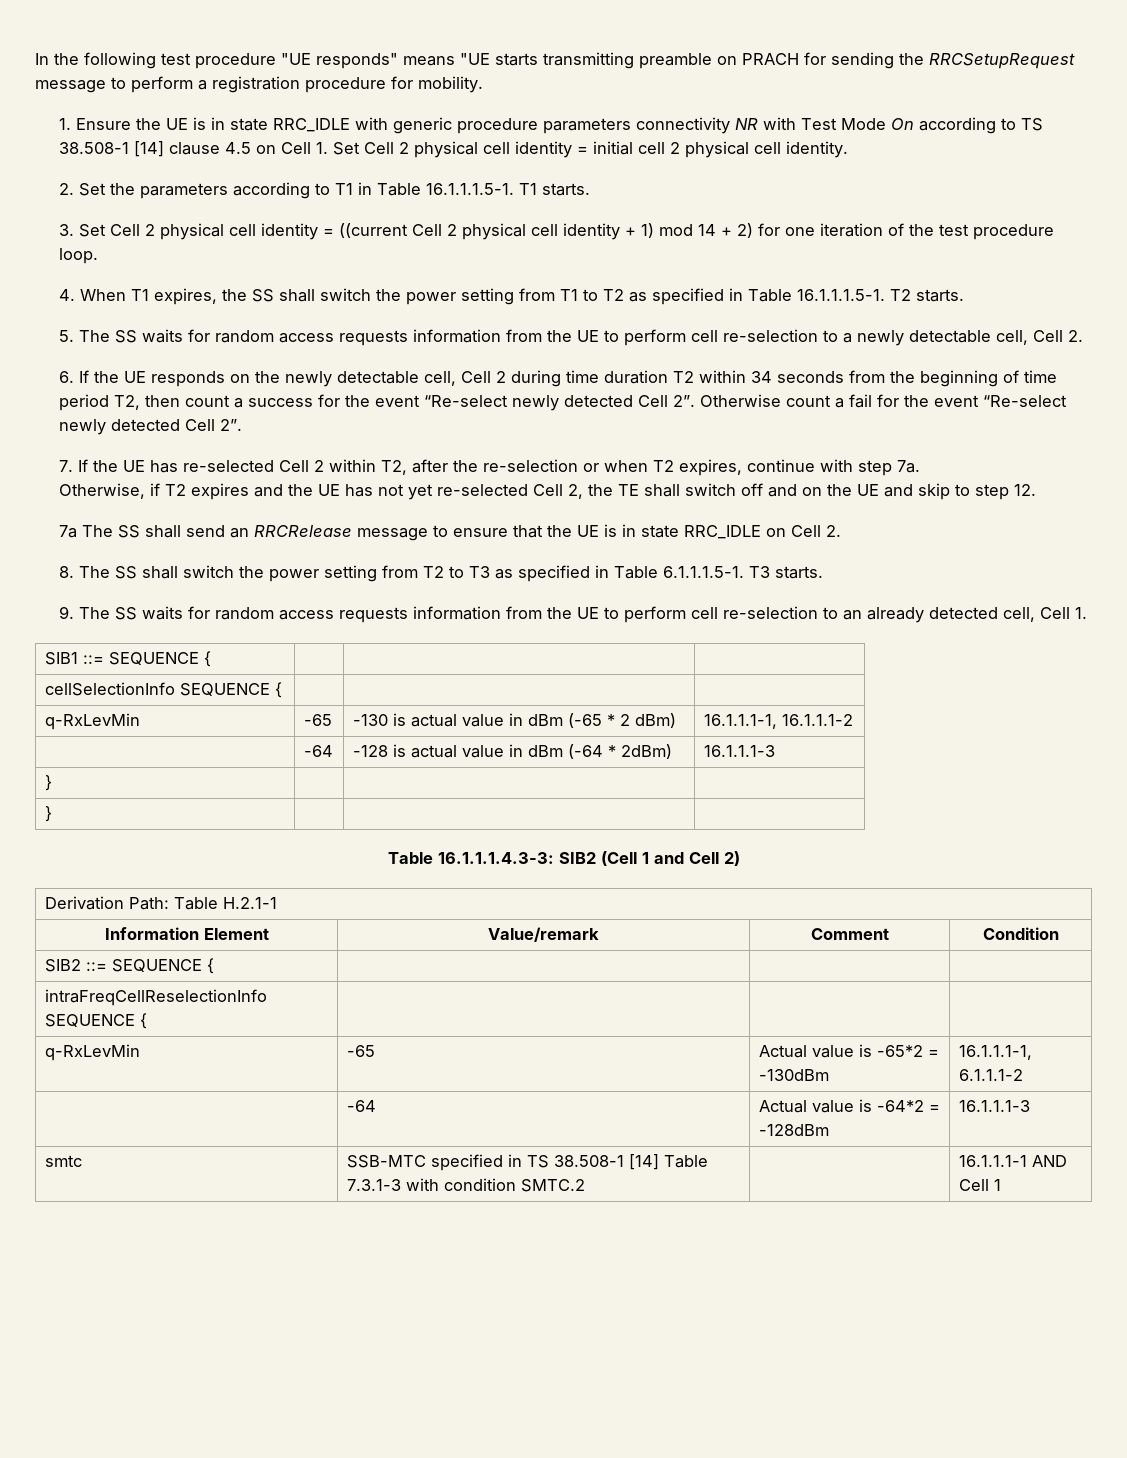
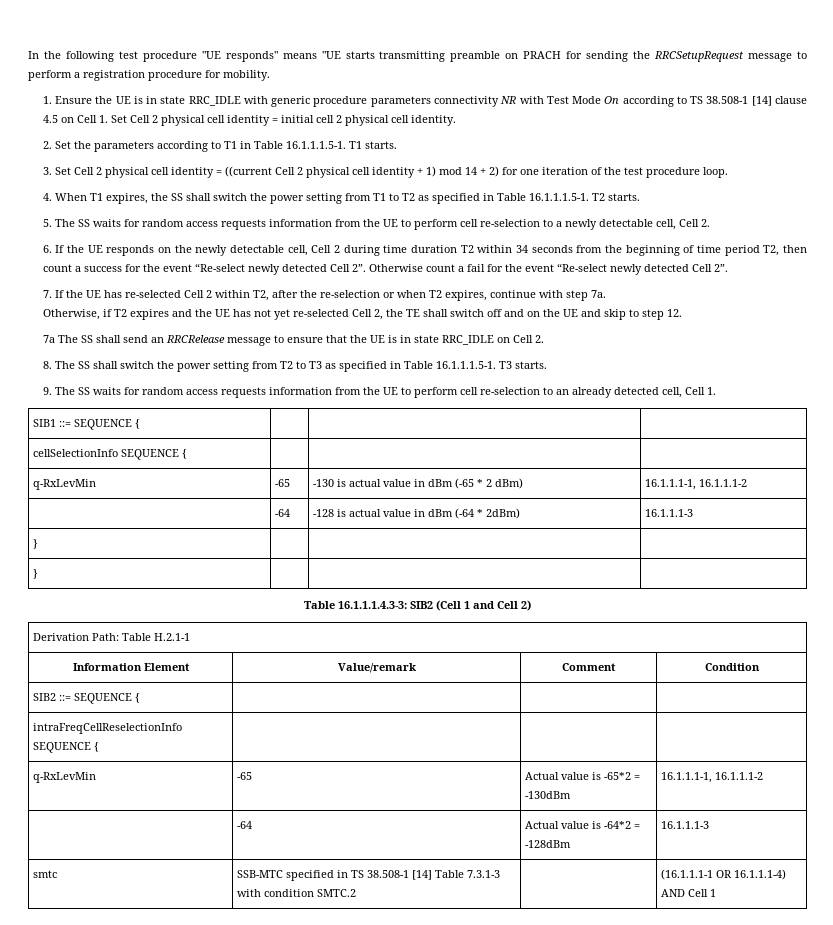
- 8. The SS shall switch the power setting from T2 to T3 as specified in Table 6.1.1.1.5-1. T3 starts.
+ 8. The SS shall switch the power setting from T2 to T3 as specified in Table 16.1.1.1.5-1. T3 starts.
- q-RxLevMin | -65 | Actual value is -65*2 = -130dBm | 16.1.1.1-1, 6.1.1.1-2
+ q-RxLevMin | -65 | Actual value is -65*2 = -130dBm | 16.1.1.1-1, 16.1.1.1-2
- smtc | SSB-MTC specified in TS 38.508-1 [14] Table 7.3.1-3 with condition SMTC.2 | | 16.1.1.1-1 AND Cell 1
+ smtc | SSB-MTC specified in TS 38.508-1 [14] Table 7.3.1-3 with condition SMTC.2 | | (16.1.1.1-1 OR 16.1.1.1-4) AND Cell 1

